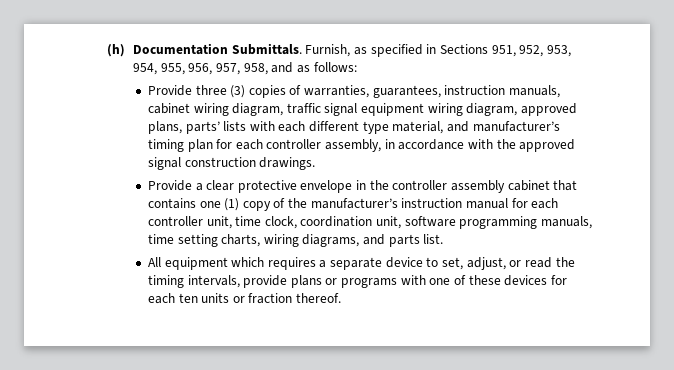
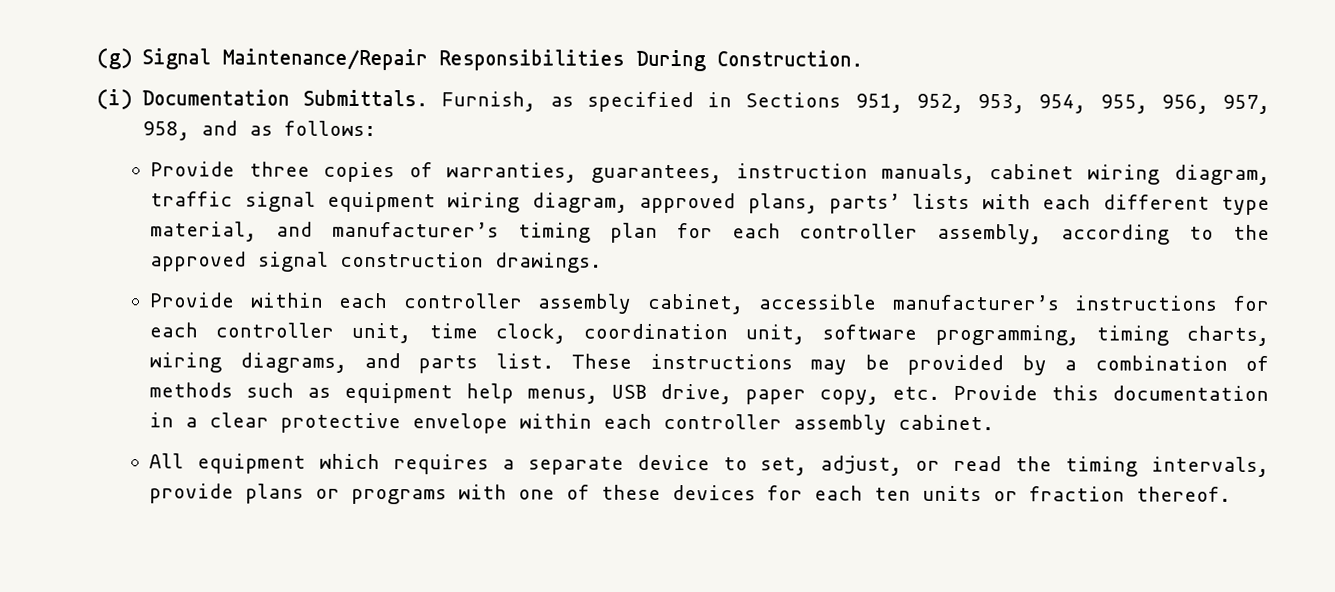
- (h) Documentation Submittals.
+ (g) Signal Maintenance/Repair Responsibilities During Construction.
+ (i) Documentation Submittals.
- Provide three (3) copies of warranties, guarantees, instruction manuals, cabinet wiring diagram, traffic signal equipment wiring diagram, approved plans, parts’ lists with each different type material, and manufacturer’s timing plan for each controller assembly, in accordance with the approved signal construction drawings.
+ Provide three copies of warranties, guarantees, instruction manuals, cabinet wiring diagram, traffic signal equipment wiring diagram, approved plans, parts’ lists with each different type material, and manufacturer’s timing plan for each controller assembly, according to the approved signal construction drawings.
- Provide a clear protective envelope in the controller assembly cabinet that contains one (1) copy of the manufacturer’s instruction manual for each controller unit, time clock, coordination unit, software programming manuals, time setting charts, wiring diagrams, and parts list.
+ Provide within each controller assembly cabinet, accessible manufacturer’s instructions for each controller unit, time clock, coordination unit, software programming, timing charts, wiring diagrams, and parts list. These instructions may be provided by a combination of methods such as equipment help menus, USB drive, paper copy, etc. Provide this documentation in a clear protective envelope within each controller assembly cabinet.

